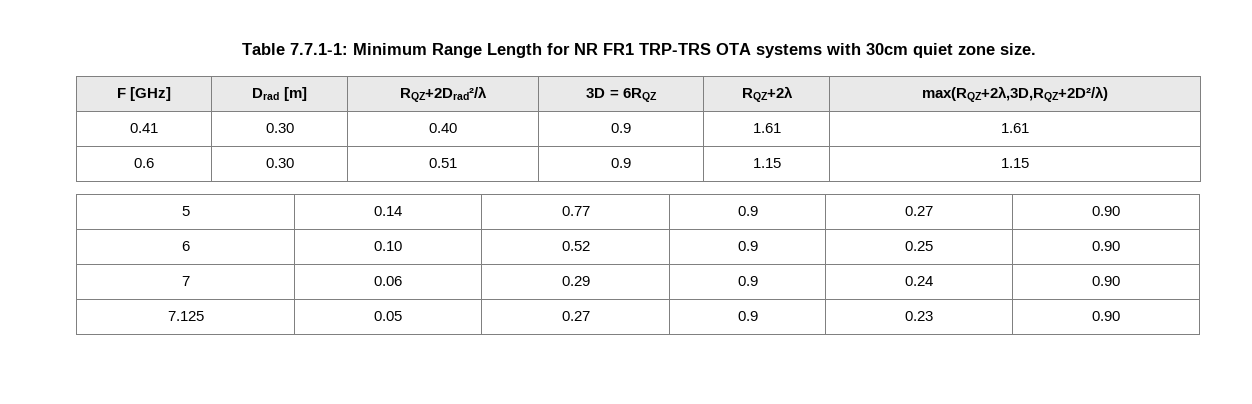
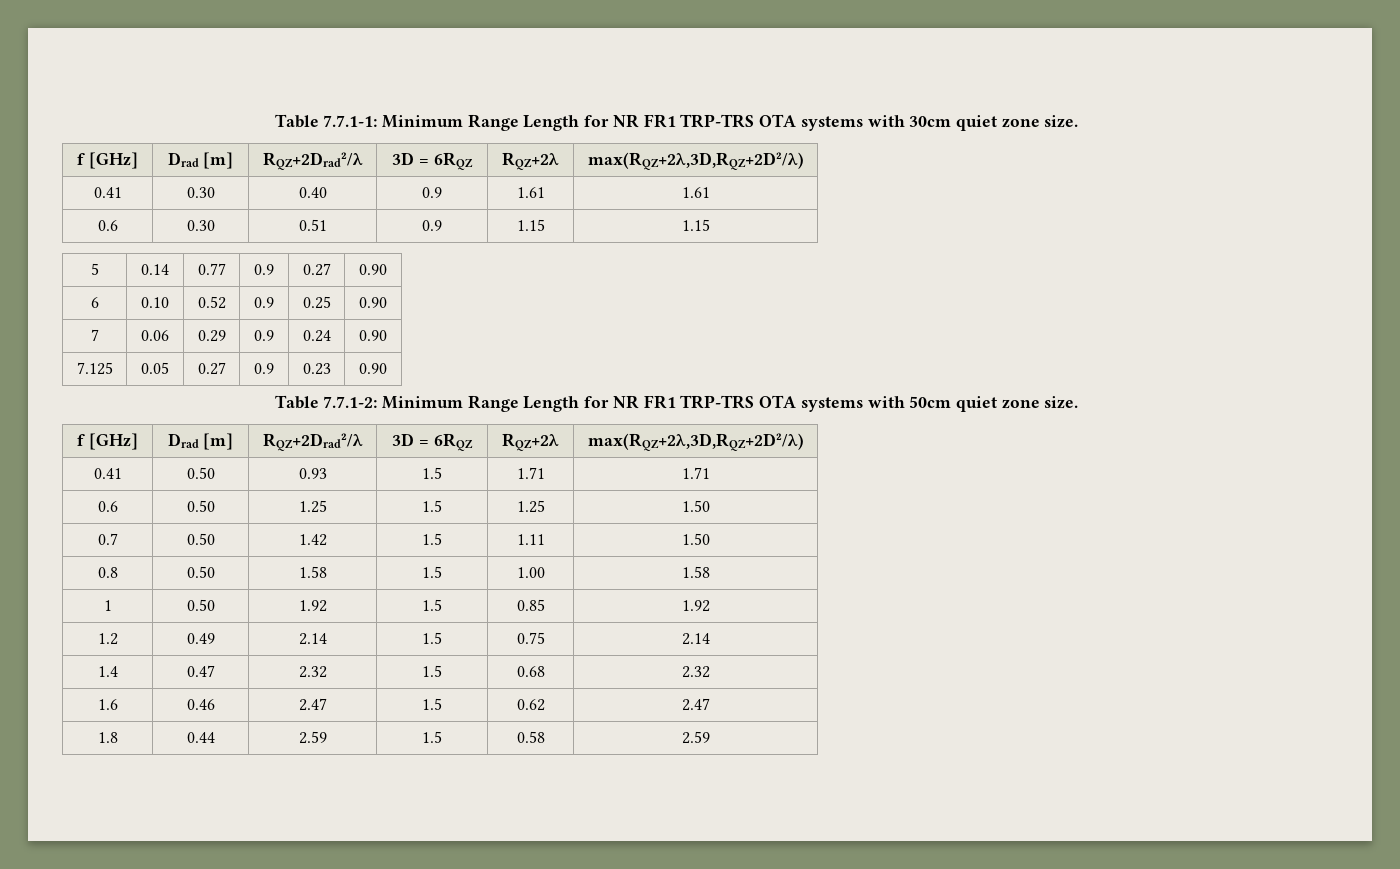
  Table 7.7.1-1: Minimum Range Length for NR FR1 TRP-TRS OTA systems with 30cm quiet zone size.
- F [GHz] | Drad [m] | RQZ+2Drad²/λ | 3D = 6RQZ | RQZ+2λ | max(RQZ+2λ,3D,RQZ+2D²/λ)
+ f [GHz] | Drad [m] | RQZ+2Drad²/λ | 3D = 6RQZ | RQZ+2λ | max(RQZ+2λ,3D,RQZ+2D²/λ)
+ Table 7.7.1-2: Minimum Range Length for NR FR1 TRP-TRS OTA systems with 50cm quiet zone size.
+ f [GHz] | Drad [m] | RQZ+2Drad²/λ | 3D = 6RQZ | RQZ+2λ | max(RQZ+2λ,3D,RQZ+2D²/λ)
+ 0.41 | 0.50 | 0.93 | 1.5 | 1.71 | 1.71
+ 0.6 | 0.50 | 1.25 | 1.5 | 1.25 | 1.50
+ 0.7 | 0.50 | 1.42 | 1.5 | 1.11 | 1.50
+ 0.8 | 0.50 | 1.58 | 1.5 | 1.00 | 1.58
+ 1 | 0.50 | 1.92 | 1.5 | 0.85 | 1.92
+ 1.2 | 0.49 | 2.14 | 1.5 | 0.75 | 2.14
+ 1.4 | 0.47 | 2.32 | 1.5 | 0.68 | 2.32
+ 1.6 | 0.46 | 2.47 | 1.5 | 0.62 | 2.47
+ 1.8 | 0.44 | 2.59 | 1.5 | 0.58 | 2.59

